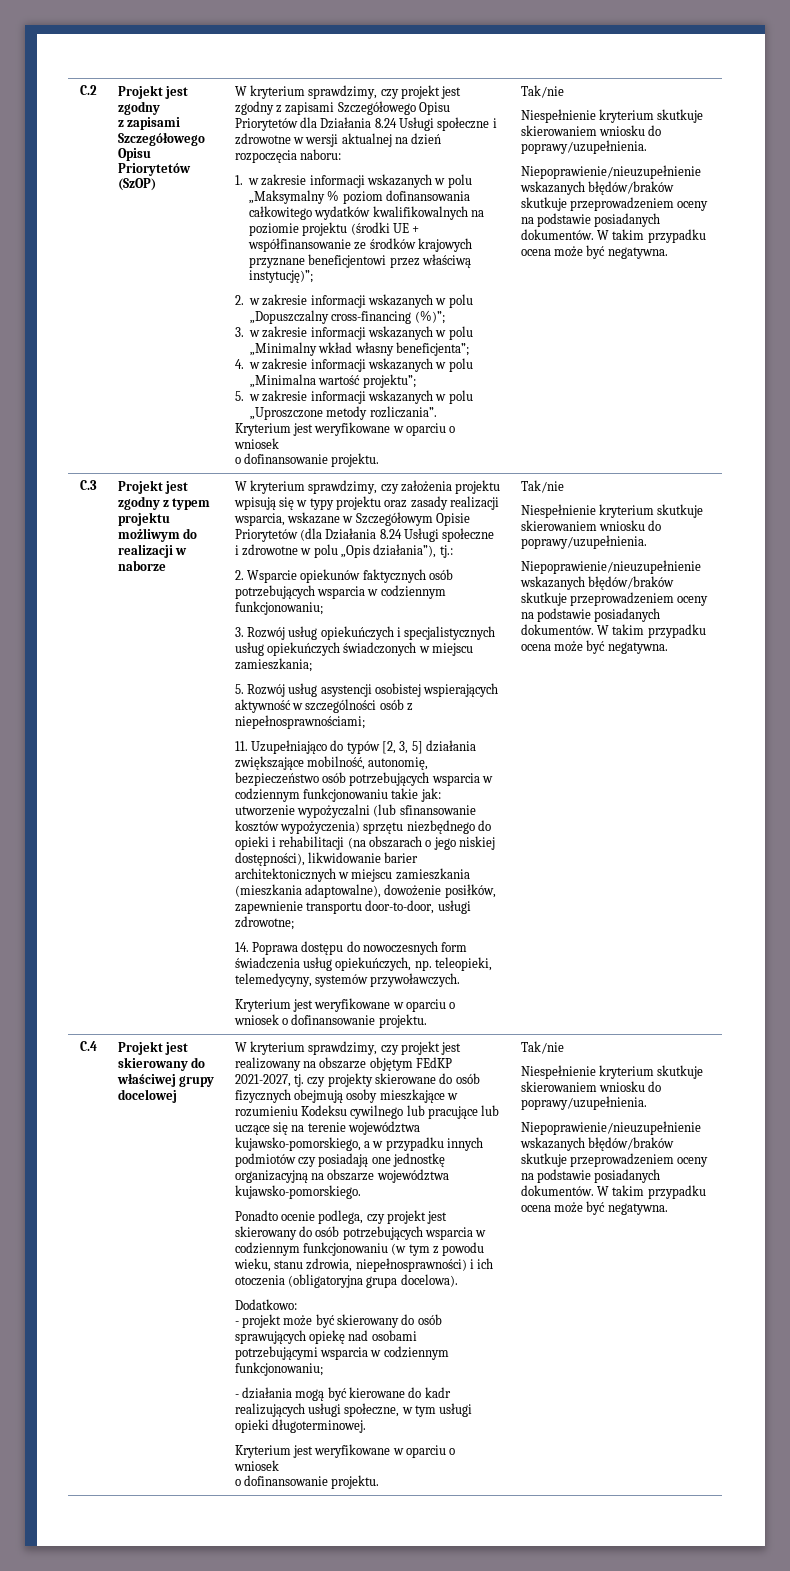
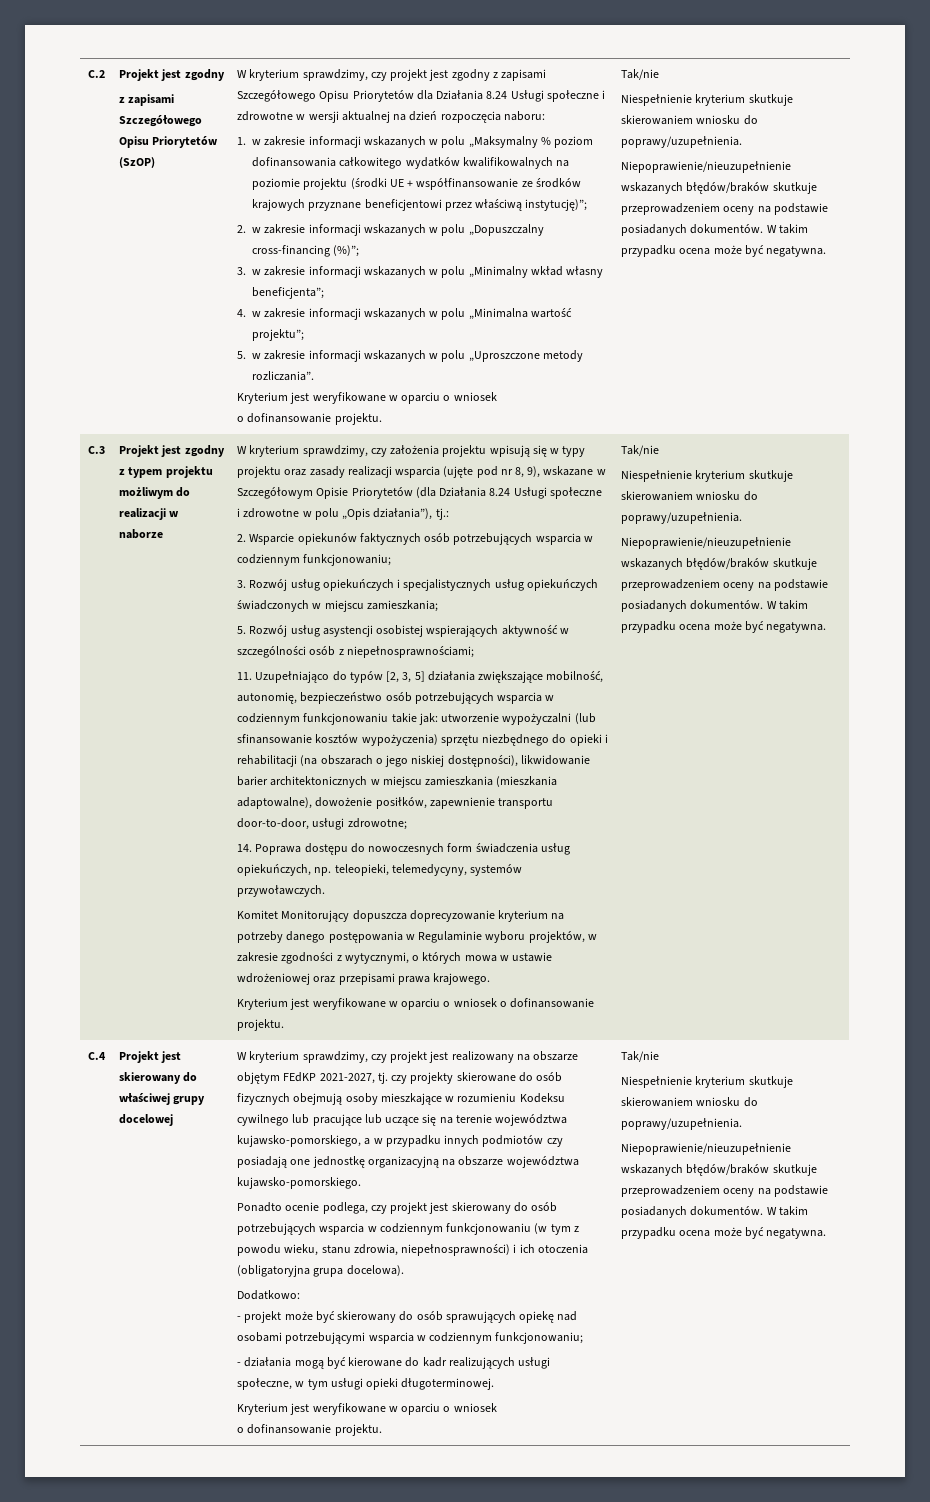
- W kryterium sprawdzimy, czy założenia projektu wpisują się w typy projektu oraz zasady realizacji wsparcia, wskazane w Szczegółowym Opisie Priorytetów (dla Działania 8.24 Usługi społeczne i zdrowotne w polu „Opis działania”), tj.:
+ W kryterium sprawdzimy, czy założenia projektu wpisują się w typy projektu oraz zasady realizacji wsparcia (ujęte pod nr 8, 9), wskazane w Szczegółowym Opisie Priorytetów (dla Działania 8.24 Usługi społeczne i zdrowotne w polu „Opis działania”), tj.:
+ Komitet Monitorujący dopuszcza doprecyzowanie kryterium na potrzeby danego postępowania w Regulaminie wyboru projektów, w zakresie zgodności z wytycznymi, o których mowa w ustawie wdrożeniowej oraz przepisami prawa krajowego.

